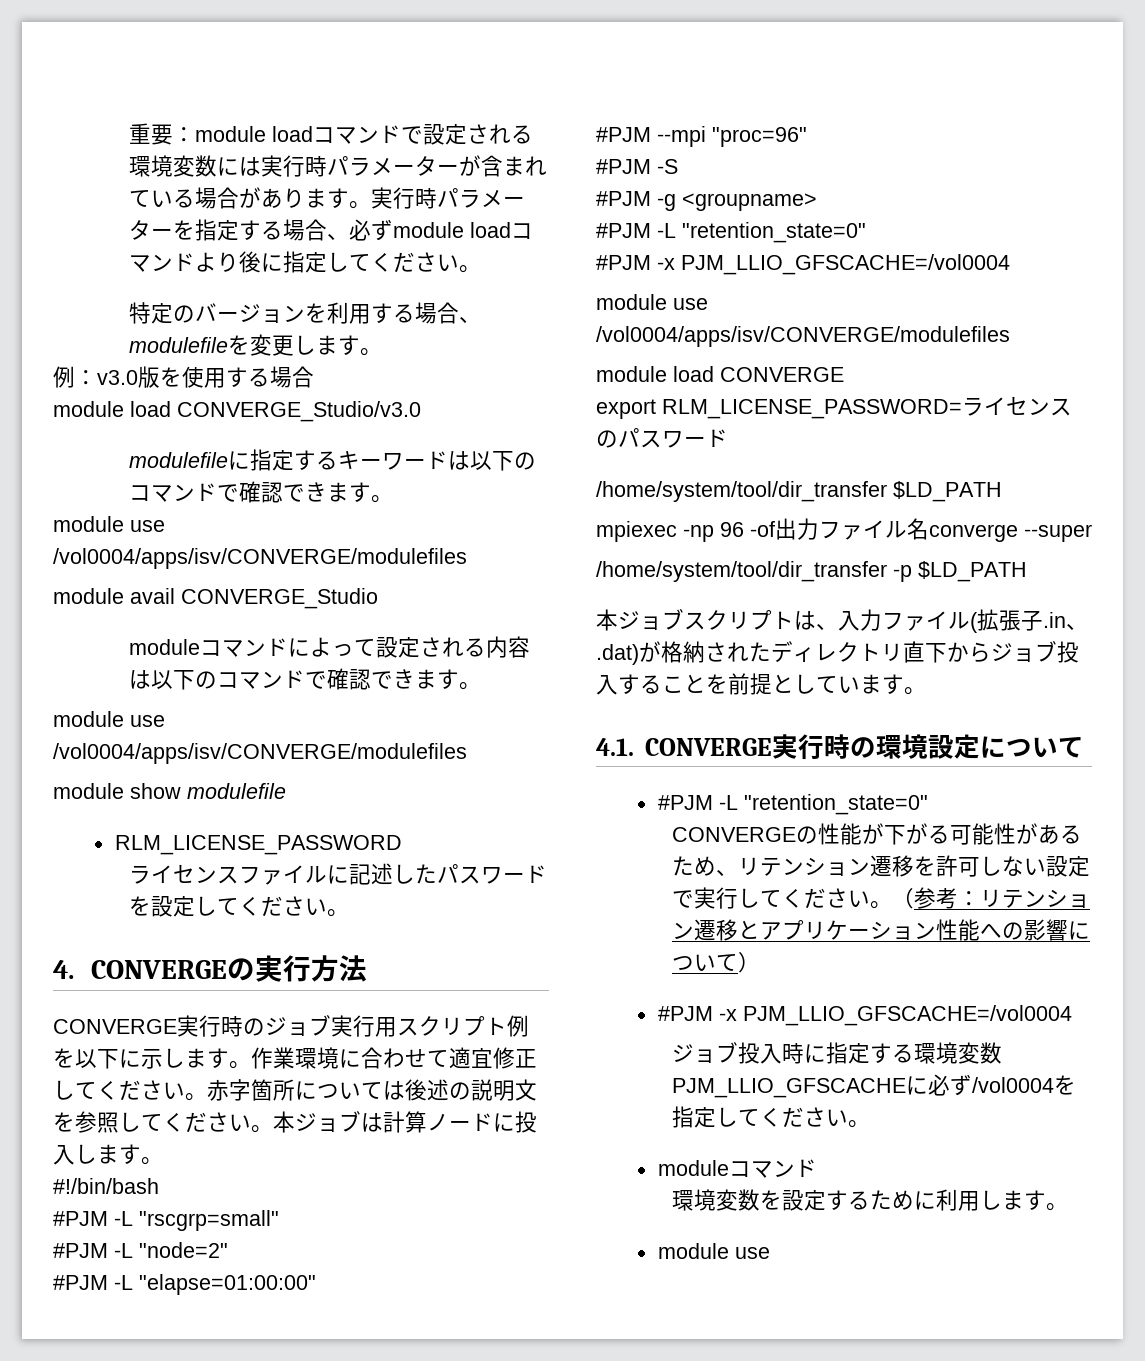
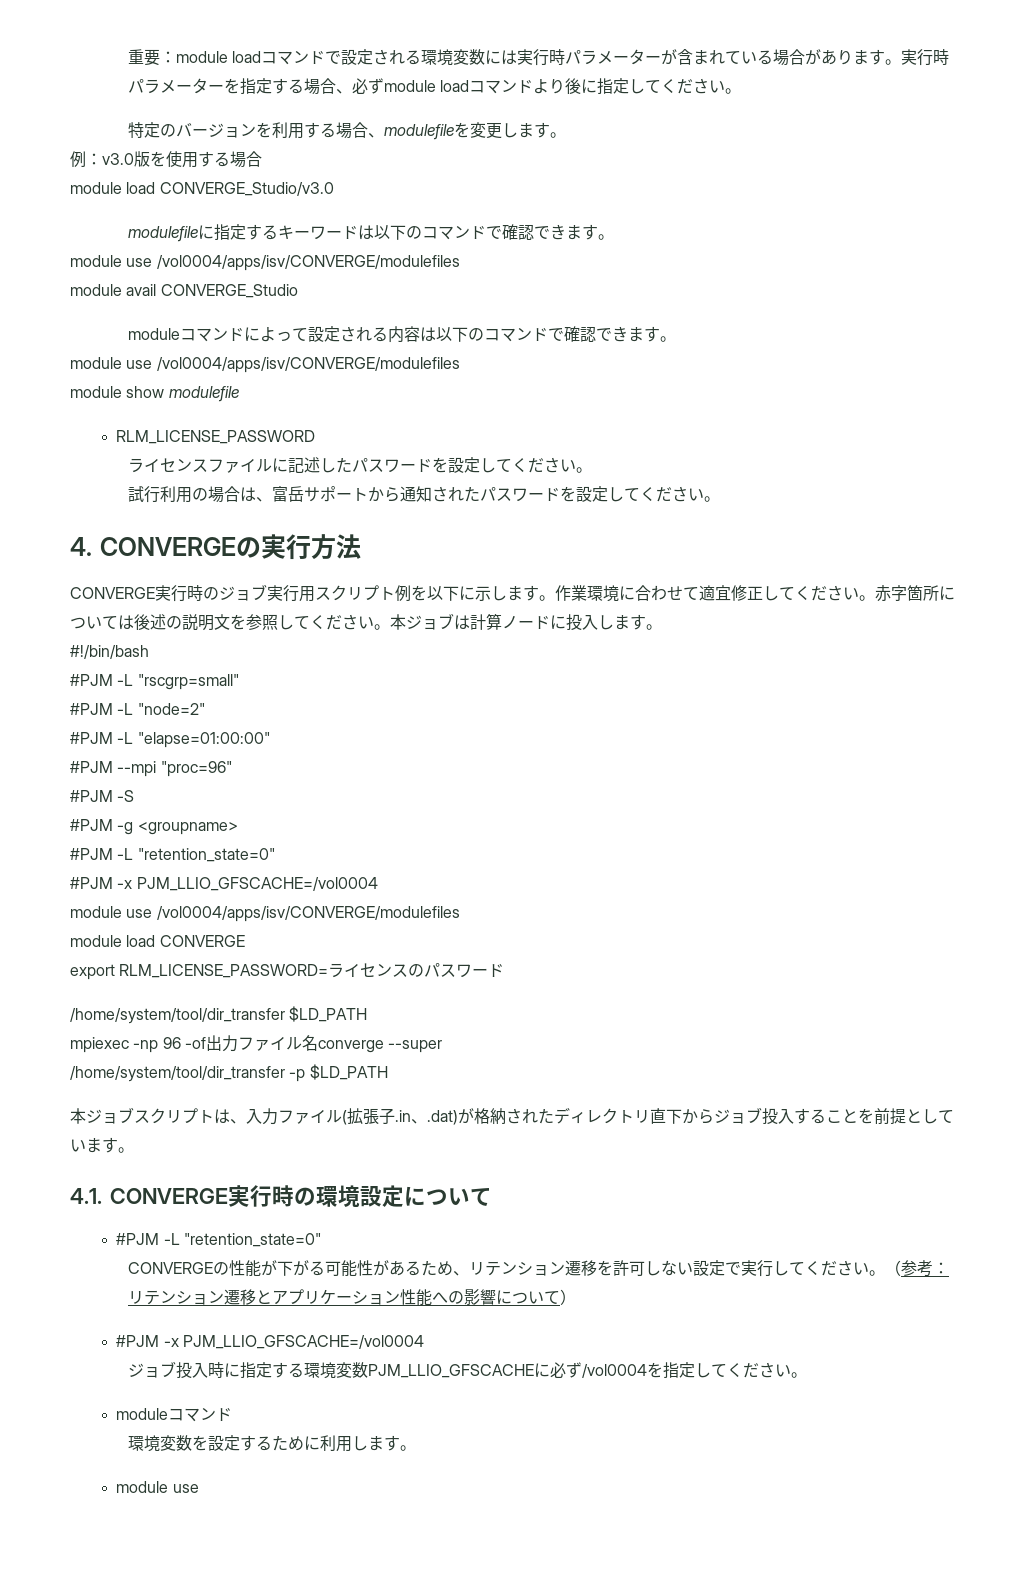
+ 試行利用の場合は、富岳サポートから通知されたパスワードを設定してください。

